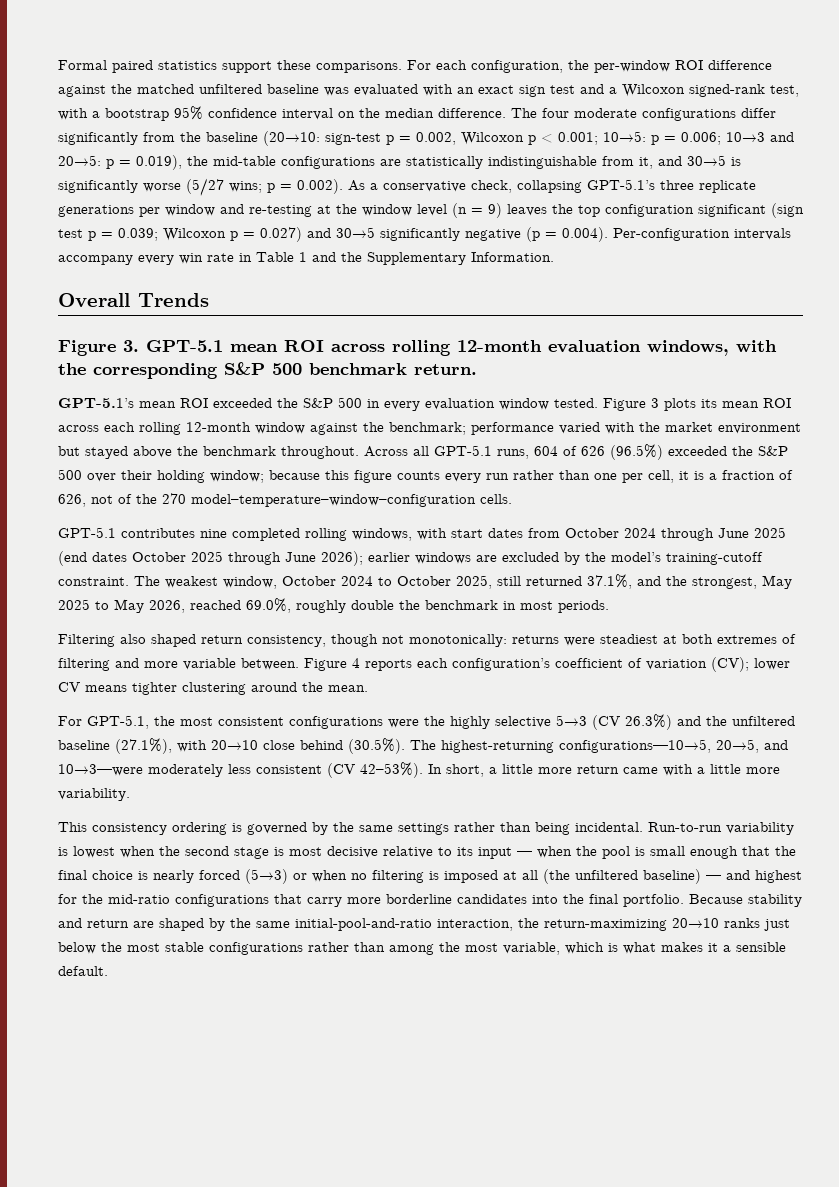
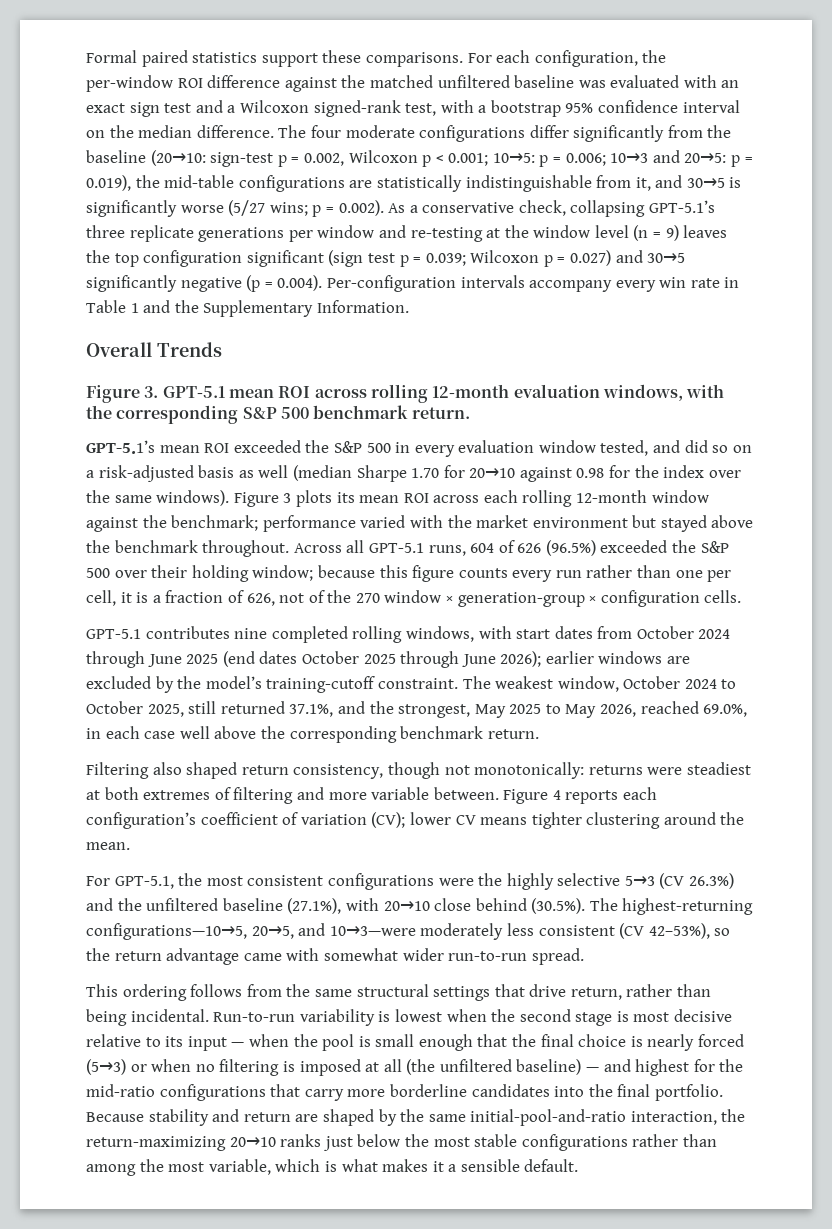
- GPT-5.1’s mean ROI exceeded the S&P 500 in every evaluation window tested.
+ GPT-5.1’s mean ROI exceeded the S&P 500 in every evaluation window tested, and did so on a risk-adjusted basis as well (median Sharpe 1.70 for 20→10 against 0.98 for the index over the same windows).
- Across all GPT-5.1 runs, 604 of 626 (96.5%) exceeded the S&P 500 over their holding window; because this figure counts every run rather than one per cell, it is a fraction of 626, not of the 270 model–temperature–window–configuration cells.
+ Across all GPT-5.1 runs, 604 of 626 (96.5%) exceeded the S&P 500 over their holding window; because this figure counts every run rather than one per cell, it is a fraction of 626, not of the 270 window × generation-group × configuration cells.
- The weakest window, October 2024 to October 2025, still returned 37.1%, and the strongest, May 2025 to May 2026, reached 69.0%, roughly double the benchmark in most periods.
+ The weakest window, October 2024 to October 2025, still returned 37.1%, and the strongest, May 2025 to May 2026, reached 69.0%, in each case well above the corresponding benchmark return.
- For GPT-5.1, the most consistent configurations were the highly selective 5→3 (CV 26.3%) and the unfiltered baseline (27.1%), with 20→10 close behind (30.5%). The highest-returning configurations—10→5, 20→5, and 10→3—were moderately less consistent (CV 42–53%). In short, a little more return came with a little more variability.
- This consistency ordering is governed by the same settings rather than being incidental.
+ For GPT-5.1, the most consistent configurations were the highly selective 5→3 (CV 26.3%) and the unfiltered baseline (27.1%), with 20→10 close behind (30.5%). The highest-returning configurations—10→5, 20→5, and 10→3—were moderately less consistent (CV 42–53%), so the return advantage came with somewhat wider run-to-run spread.
+ This ordering follows from the same structural settings that drive return, rather than being incidental.

